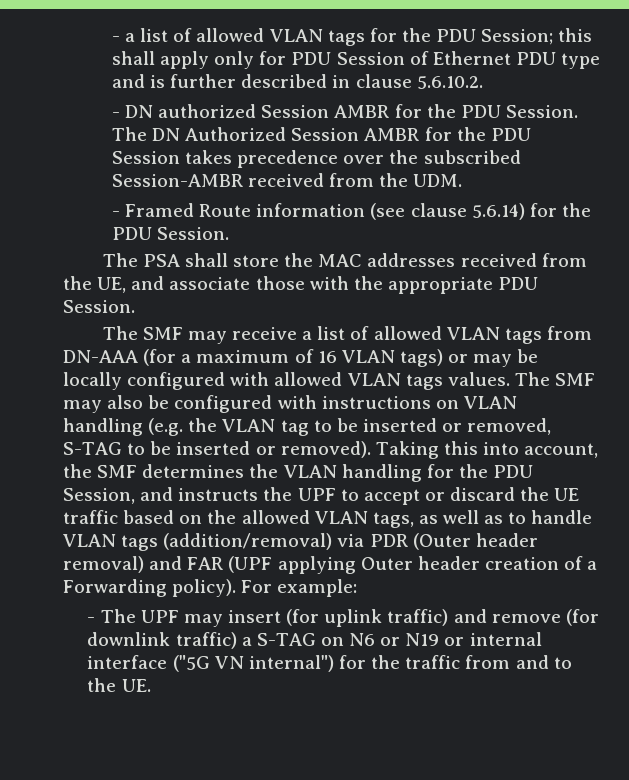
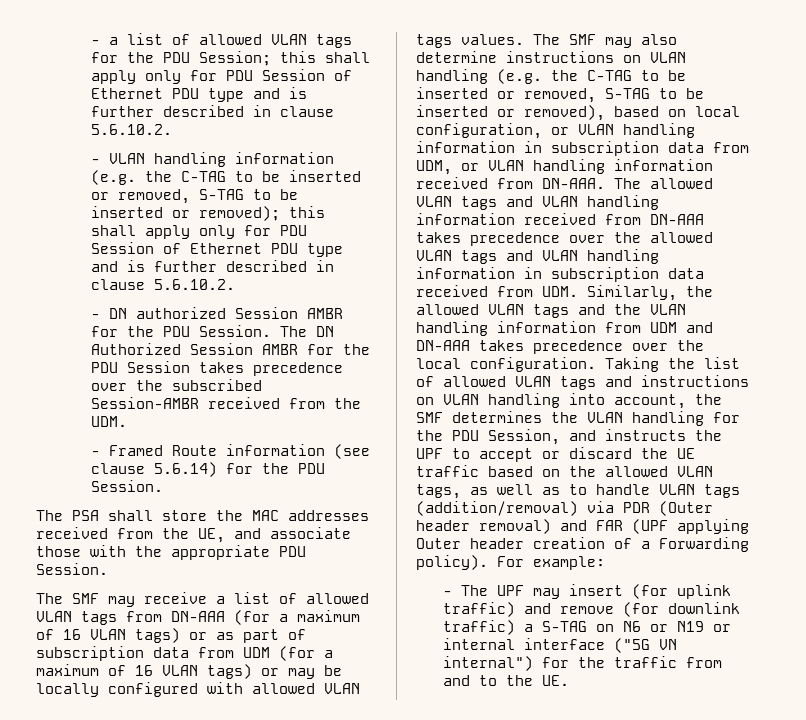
+ - VLAN handling information (e.g. the C-TAG to be inserted or removed, S-TAG to be inserted or removed); this shall apply only for PDU Session of Ethernet PDU type and is further described in clause 5.6.10.2.
- The SMF may receive a list of allowed VLAN tags from DN-AAA (for a maximum of 16 VLAN tags) or may be locally configured with allowed VLAN tags values.
+ The SMF may receive a list of allowed VLAN tags from DN-AAA (for a maximum of 16 VLAN tags) or as part of subscription data from UDM (for a maximum of 16 VLAN tags) or may be locally configured with allowed VLAN tags values.
- The SMF may also be configured with instructions on VLAN handling (e.g. the VLAN tag to be inserted or removed, S-TAG to be inserted or removed). Taking this into account, the SMF determines the VLAN handling for the PDU Session, and instructs the UPF to accept or discard the UE traffic based on the allowed VLAN tags, as well as to handle VLAN tags (addition/removal) via PDR (Outer header removal) and FAR (UPF applying Outer header creation of a Forwarding policy).
+ The SMF may also determine instructions on VLAN handling (e.g. the C-TAG to be inserted or removed, S-TAG to be inserted or removed), based on local configuration, or VLAN handling information in subscription data from UDM, or VLAN handling information received from DN-AAA. The allowed VLAN tags and VLAN handling information received from DN-AAA takes precedence over the allowed VLAN tags and VLAN handling information in subscription data received from UDM. Similarly, the allowed VLAN tags and the VLAN handling information from UDM and DN-AAA takes precedence over the local configuration. Taking the list of allowed VLAN tags and instructions on VLAN handling into account, the SMF determines the VLAN handling for the PDU Session, and instructs the UPF to accept or discard the UE traffic based on the allowed VLAN tags, as well as to handle VLAN tags (addition/removal) via PDR (Outer header removal) and FAR (UPF applying Outer header creation of a Forwarding policy).

